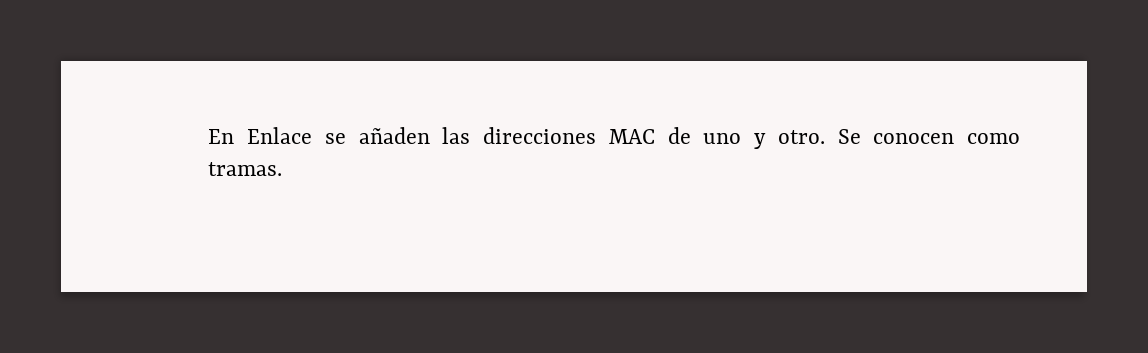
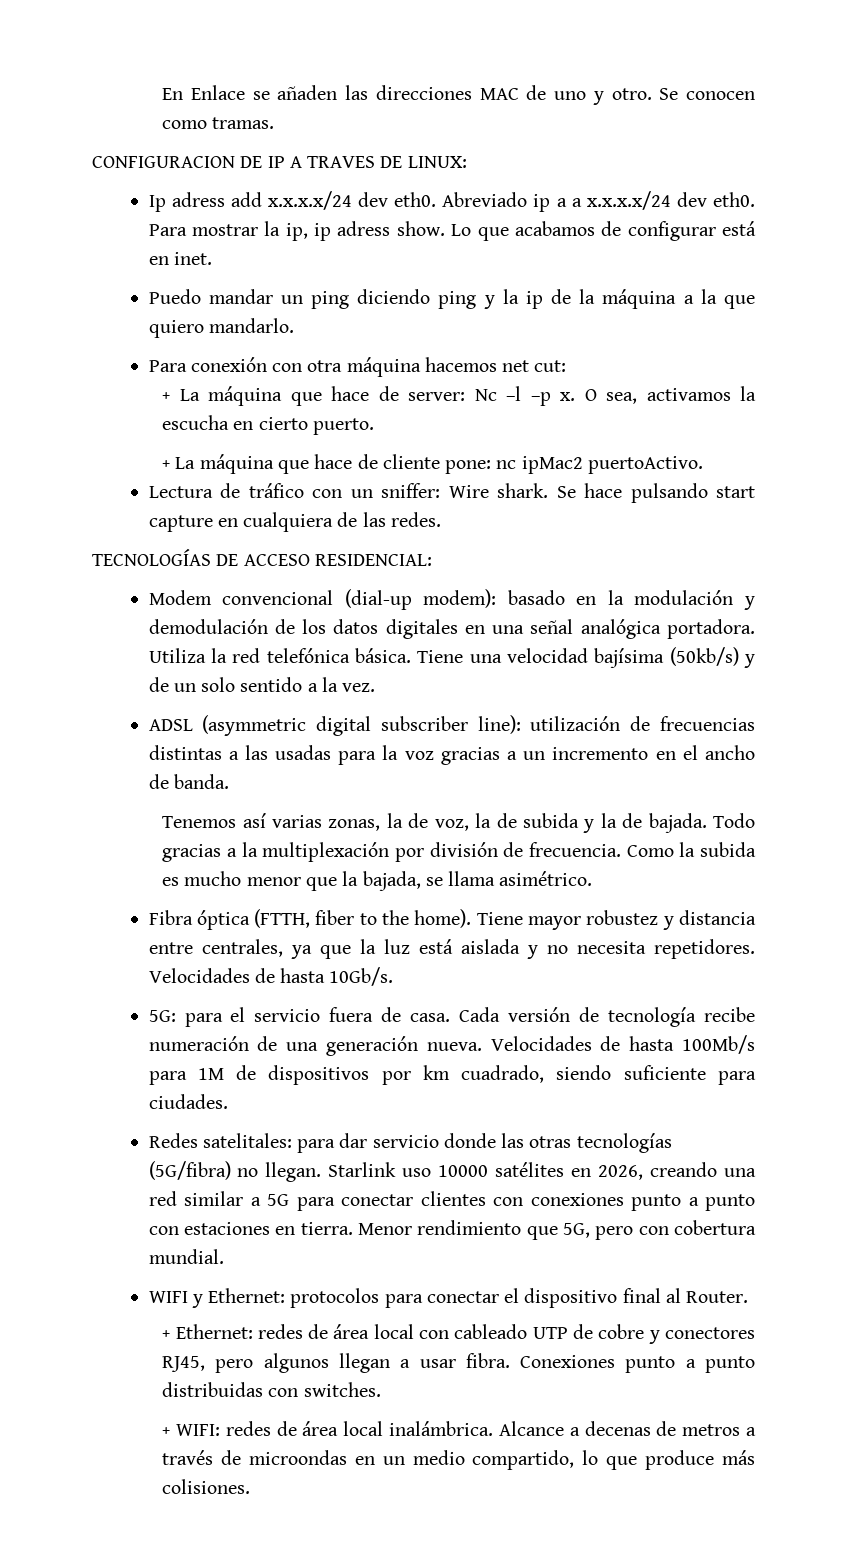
+ CONFIGURACION DE IP A TRAVES DE LINUX:
+ Ip adress add x.x.x.x/24 dev eth0. Abreviado ip a a x.x.x.x/24 dev eth0. Para mostrar la ip, ip adress show. Lo que acabamos de configurar está en inet.
+ Puedo mandar un ping diciendo ping y la ip de la máquina a la que quiero mandarlo.
+ Para conexión con otra máquina hacemos net cut:
+ + La máquina que hace de server: Nc –l –p x. O sea, activamos la escucha en cierto puerto.
+ + La máquina que hace de cliente pone: nc ipMac2 puertoActivo.
+ Lectura de tráfico con un sniffer: Wire shark. Se hace pulsando start capture en cualquiera de las redes.
+ TECNOLOGÍAS DE ACCESO RESIDENCIAL:
+ Modem convencional (dial-up modem): basado en la modulación y demodulación de los datos digitales en una señal analógica portadora. Utiliza la red telefónica básica. Tiene una velocidad bajísima (50kb/s) y de un solo sentido a la vez.
+ ADSL (asymmetric digital subscriber line): utilización de frecuencias distintas a las usadas para la voz gracias a un incremento en el ancho de banda.
+ Tenemos así varias zonas, la de voz, la de subida y la de bajada. Todo gracias a la multiplexación por división de frecuencia. Como la subida es mucho menor que la bajada, se llama asimétrico.
+ Fibra óptica (FTTH, fiber to the home). Tiene mayor robustez y distancia entre centrales, ya que la luz está aislada y no necesita repetidores. Velocidades de hasta 10Gb/s.
+ 5G: para el servicio fuera de casa. Cada versión de tecnología recibe numeración de una generación nueva. Velocidades de hasta 100Mb/s para 1M de dispositivos por km cuadrado, siendo suficiente para ciudades.
+ Redes satelitales: para dar servicio donde las otras tecnologías (5G/fibra) no llegan. Starlink uso 10000 satélites en 2026, creando una red similar a 5G para conectar clientes con conexiones punto a punto con estaciones en tierra. Menor rendimiento que 5G, pero con cobertura mundial.
+ WIFI y Ethernet: protocolos para conectar el dispositivo final al Router.
+ + Ethernet: redes de área local con cableado UTP de cobre y conectores RJ45, pero algunos llegan a usar fibra. Conexiones punto a punto distribuidas con switches.
+ + WIFI: redes de área local inalámbrica. Alcance a decenas de metros a través de microondas en un medio compartido, lo que produce más colisiones.

